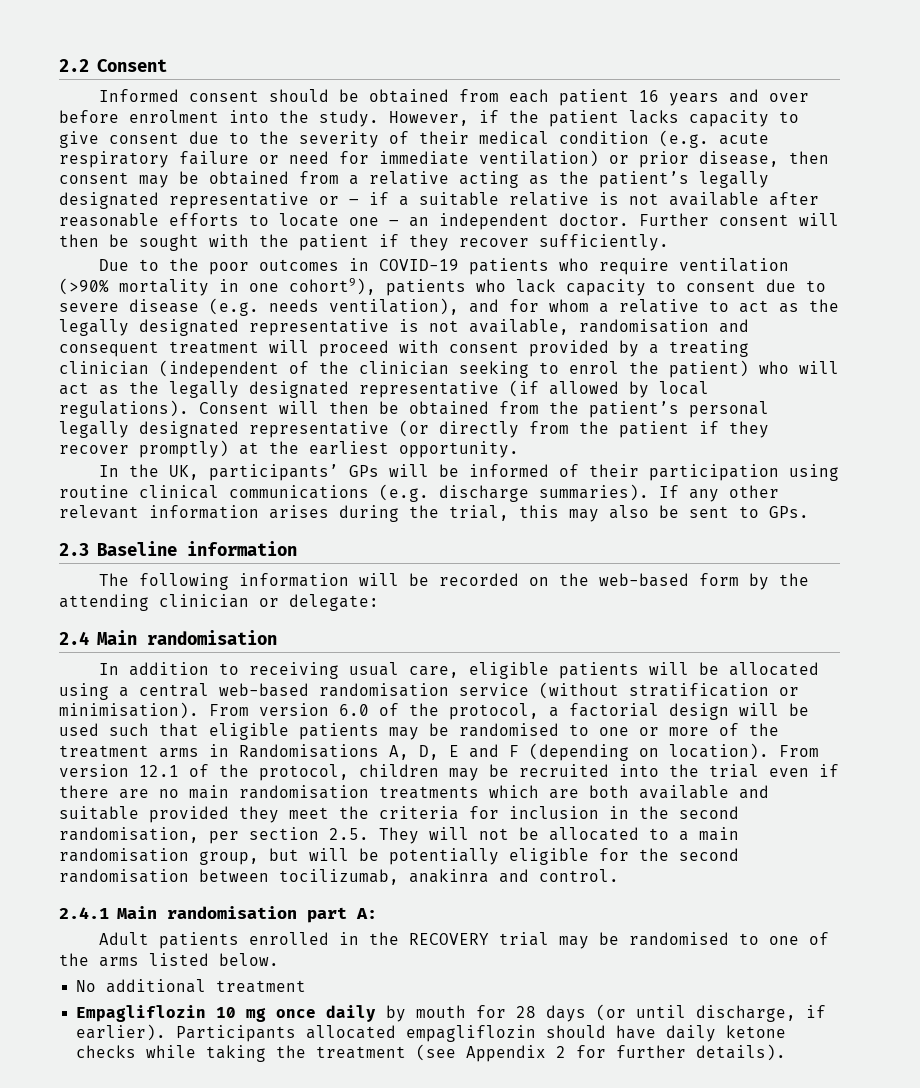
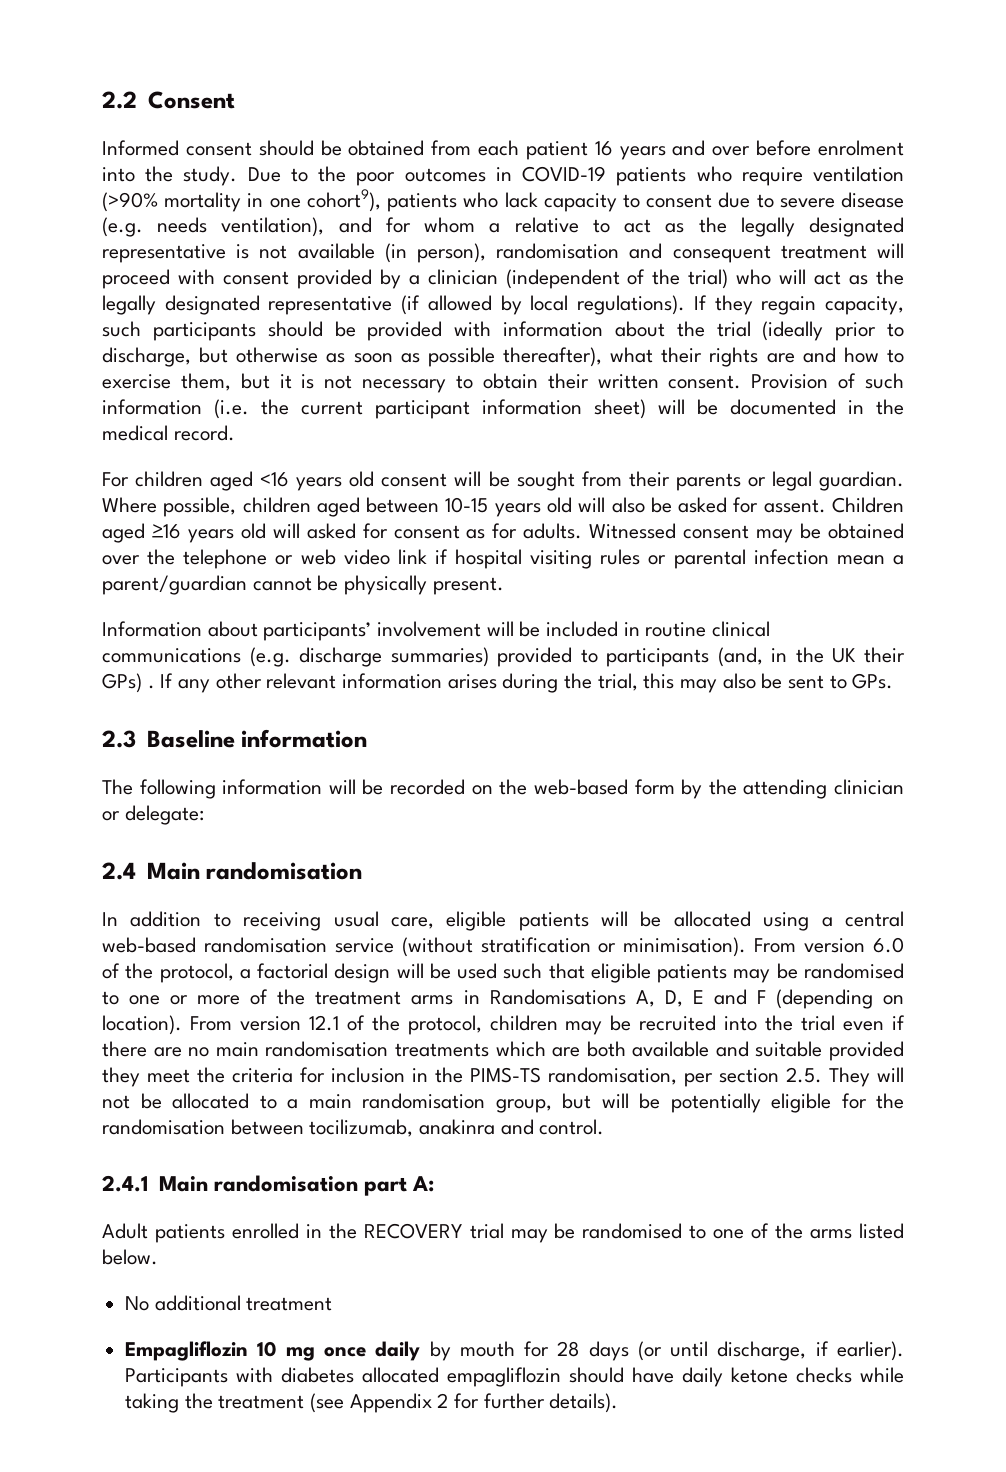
- Informed consent should be obtained from each patient 16 years and over before enrolment into the study. However, if the patient lacks capacity to give consent due to the severity of their medical condition (e.g. acute respiratory failure or need for immediate ventilation) or prior disease, then consent may be obtained from a relative acting as the patient’s legally designated representative or – if a suitable relative is not available after reasonable efforts to locate one – an independent doctor. Further consent will then be sought with the patient if they recover sufficiently.
- Due to the poor outcomes in COVID-19 patients who require ventilation (>90% mortality in one cohort9), patients who lack capacity to consent due to severe disease (e.g. needs ventilation), and for whom a relative to act as the legally designated representative is not available, randomisation and consequent treatment will proceed with consent provided by a treating clinician (independent of the clinician seeking to enrol the patient) who will act as the legally designated representative (if allowed by local regulations).
+ Informed consent should be obtained from each patient 16 years and over before enrolment into the study. Due to the poor outcomes in COVID-19 patients who require ventilation (>90% mortality in one cohort9), patients who lack capacity to consent due to severe disease (e.g. needs ventilation), and for whom a relative to act as the legally designated representative is not available (in person), randomisation and consequent treatment will proceed with consent provided by a clinician (independent of the trial) who will act as the legally designated representative (if allowed by local regulations).
- Consent will then be obtained from the patient’s personal legally designated representative (or directly from the patient if they recover promptly) at the earliest opportunity.
- In the UK, participants’ GPs will be informed of their participation using routine clinical communications (e.g. discharge summaries).
+ If they regain capacity, such participants should be provided with information about the trial (ideally prior to discharge, but otherwise as soon as possible thereafter), what their rights are and how to exercise them, but it is not necessary to obtain their written consent. Provision of such information (i.e. the current participant information sheet) will be documented in the medical record.
+ For children aged <16 years old consent will be sought from their parents or legal guardian. Where possible, children aged between 10-15 years old will also be asked for assent. Children aged ≥16 years old will asked for consent as for adults. Witnessed consent may be obtained over the telephone or web video link if hospital visiting rules or parental infection mean a parent/guardian cannot be physically present.
+ Information about participants’ involvement will be included in routine clinical communications (e.g. discharge summaries) provided to participants (and, in the UK their GPs) .
- From version 12.1 of the protocol, children may be recruited into the trial even if there are no main randomisation treatments which are both available and suitable provided they meet the criteria for inclusion in the second randomisation, per section 2.5. They will not be allocated to a main randomisation group, but will be potentially eligible for the second randomisation between tocilizumab, anakinra and control.
+ From version 12.1 of the protocol, children may be recruited into the trial even if there are no main randomisation treatments which are both available and suitable provided they meet the criteria for inclusion in the PIMS-TS randomisation, per section 2.5. They will not be allocated to a main randomisation group, but will be potentially eligible for the randomisation between tocilizumab, anakinra and control.
- Participants allocated empagliflozin should have daily ketone checks while taking the treatment (see Appendix 2 for further details).
+ Participants with diabetes allocated empagliflozin should have daily ketone checks while taking the treatment (see Appendix 2 for further details).

